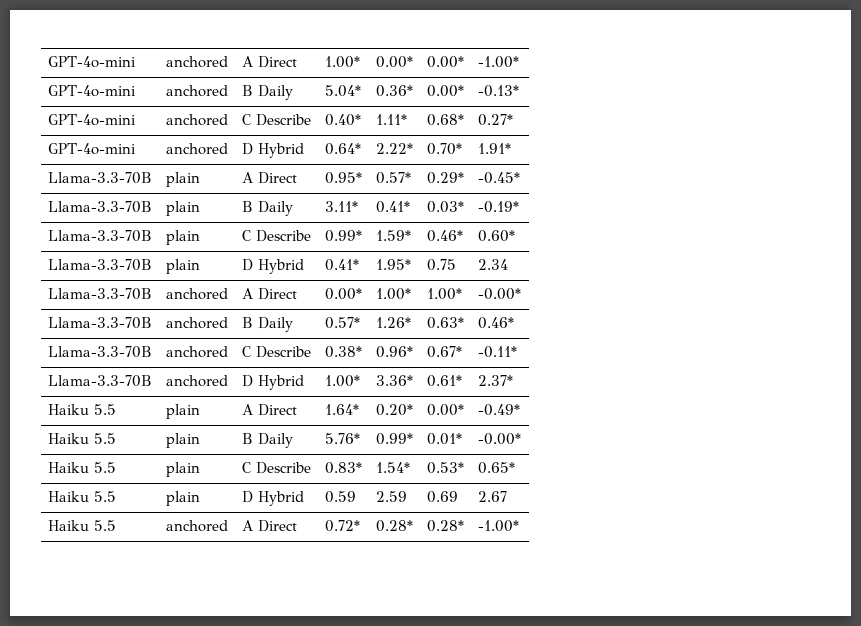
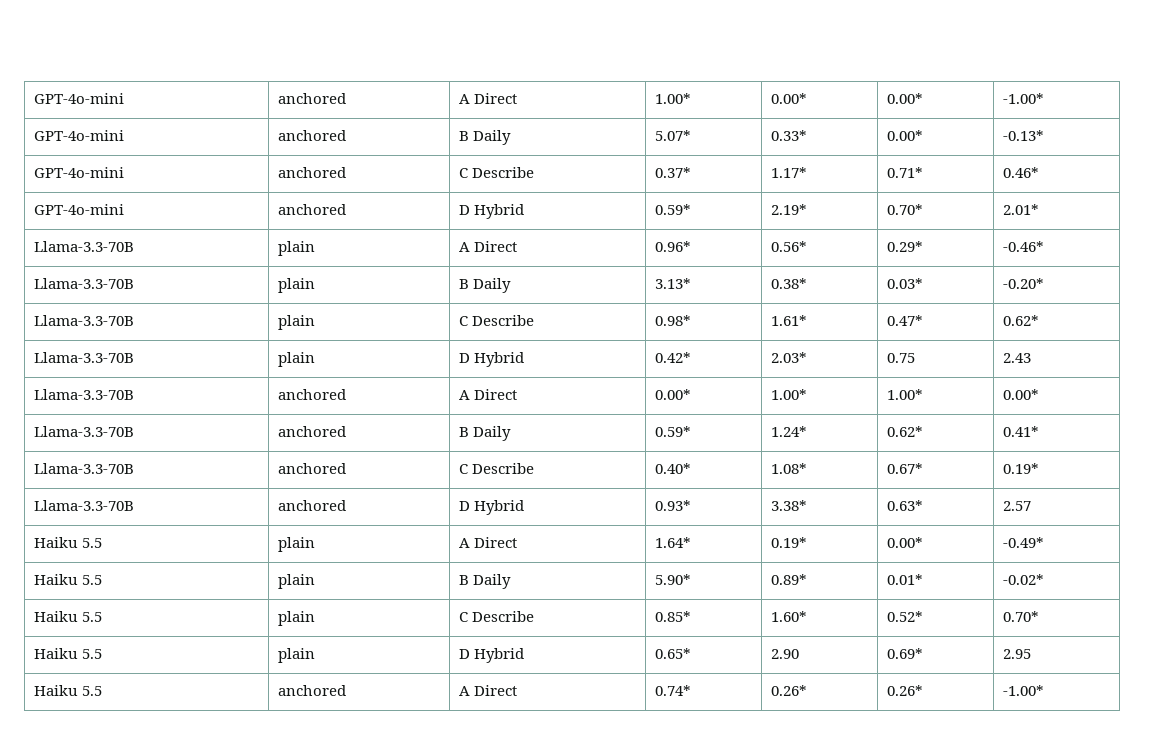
- GPT-4o-mini | anchored | B Daily | 5.04* | 0.36* | 0.00* | -0.13*
+ GPT-4o-mini | anchored | B Daily | 5.07* | 0.33* | 0.00* | -0.13*
- GPT-4o-mini | anchored | C Describe | 0.40* | 1.11* | 0.68* | 0.27*
+ GPT-4o-mini | anchored | C Describe | 0.37* | 1.17* | 0.71* | 0.46*
- GPT-4o-mini | anchored | D Hybrid | 0.64* | 2.22* | 0.70* | 1.91*
+ GPT-4o-mini | anchored | D Hybrid | 0.59* | 2.19* | 0.70* | 2.01*
- Llama-3.3-70B | plain | A Direct | 0.95* | 0.57* | 0.29* | -0.45*
+ Llama-3.3-70B | plain | A Direct | 0.96* | 0.56* | 0.29* | -0.46*
- Llama-3.3-70B | plain | B Daily | 3.11* | 0.41* | 0.03* | -0.19*
+ Llama-3.3-70B | plain | B Daily | 3.13* | 0.38* | 0.03* | -0.20*
- Llama-3.3-70B | plain | C Describe | 0.99* | 1.59* | 0.46* | 0.60*
+ Llama-3.3-70B | plain | C Describe | 0.98* | 1.61* | 0.47* | 0.62*
- Llama-3.3-70B | plain | D Hybrid | 0.41* | 1.95* | 0.75 | 2.34
+ Llama-3.3-70B | plain | D Hybrid | 0.42* | 2.03* | 0.75 | 2.43
- Llama-3.3-70B | anchored | A Direct | 0.00* | 1.00* | 1.00* | -0.00*
+ Llama-3.3-70B | anchored | A Direct | 0.00* | 1.00* | 1.00* | 0.00*
- Llama-3.3-70B | anchored | B Daily | 0.57* | 1.26* | 0.63* | 0.46*
+ Llama-3.3-70B | anchored | B Daily | 0.59* | 1.24* | 0.62* | 0.41*
- Llama-3.3-70B | anchored | C Describe | 0.38* | 0.96* | 0.67* | -0.11*
+ Llama-3.3-70B | anchored | C Describe | 0.40* | 1.08* | 0.67* | 0.19*
- Llama-3.3-70B | anchored | D Hybrid | 1.00* | 3.36* | 0.61* | 2.37*
+ Llama-3.3-70B | anchored | D Hybrid | 0.93* | 3.38* | 0.63* | 2.57
- Haiku 5.5 | plain | A Direct | 1.64* | 0.20* | 0.00* | -0.49*
+ Haiku 5.5 | plain | A Direct | 1.64* | 0.19* | 0.00* | -0.49*
- Haiku 5.5 | plain | B Daily | 5.76* | 0.99* | 0.01* | -0.00*
+ Haiku 5.5 | plain | B Daily | 5.90* | 0.89* | 0.01* | -0.02*
- Haiku 5.5 | plain | C Describe | 0.83* | 1.54* | 0.53* | 0.65*
+ Haiku 5.5 | plain | C Describe | 0.85* | 1.60* | 0.52* | 0.70*
- Haiku 5.5 | plain | D Hybrid | 0.59 | 2.59 | 0.69 | 2.67
+ Haiku 5.5 | plain | D Hybrid | 0.65* | 2.90 | 0.69* | 2.95
- Haiku 5.5 | anchored | A Direct | 0.72* | 0.28* | 0.28* | -1.00*
+ Haiku 5.5 | anchored | A Direct | 0.74* | 0.26* | 0.26* | -1.00*

